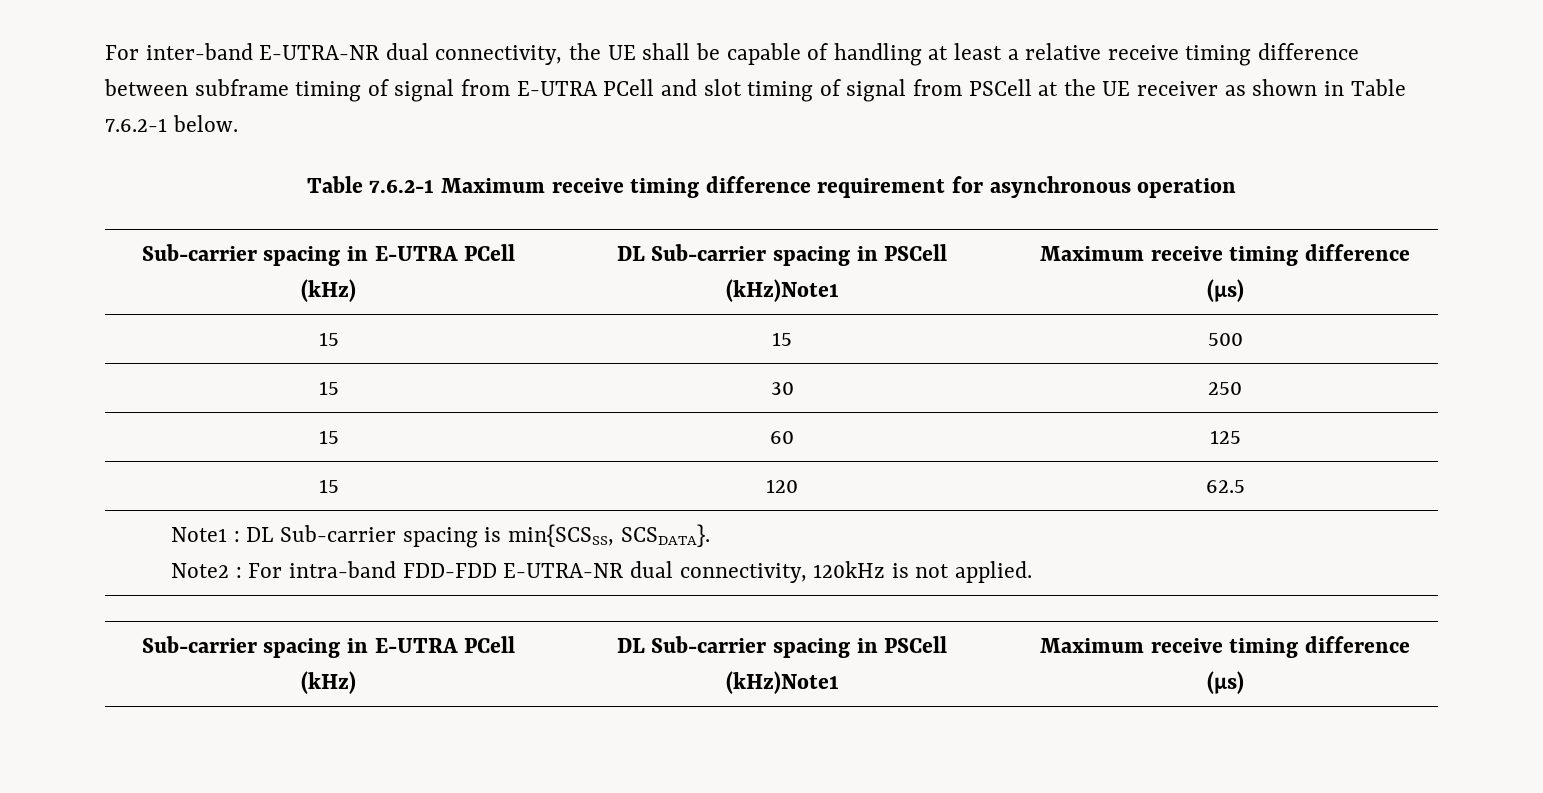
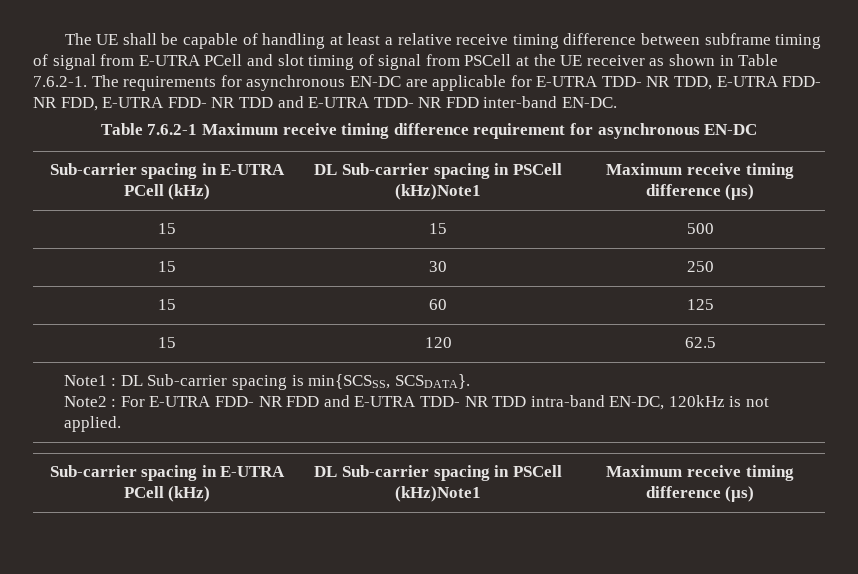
- For inter-band E-UTRA-NR dual connectivity, the UE shall be capable of handling at least a relative receive timing difference between subframe timing of signal from E-UTRA PCell and slot timing of signal from PSCell at the UE receiver as shown in Table 7.6.2-1 below.
+ The UE shall be capable of handling at least a relative receive timing difference between subframe timing of signal from E-UTRA PCell and slot timing of signal from PSCell at the UE receiver as shown in Table 7.6.2-1. The requirements for asynchronous EN-DC are applicable for E-UTRA TDD- NR TDD, E-UTRA FDD- NR FDD, E-UTRA FDD- NR TDD and E-UTRA TDD- NR FDD inter-band EN-DC.
- Table 7.6.2-1 Maximum receive timing difference requirement for asynchronous operation
+ Table 7.6.2-1 Maximum receive timing difference requirement for asynchronous EN-DC
  Note1 : DL Sub-carrier spacing is min{SCSSS, SCSDATA}.
- Note2 : For intra-band FDD-FDD E-UTRA-NR dual connectivity, 120kHz is not applied.
+ Note2 : For E-UTRA FDD- NR FDD and E-UTRA TDD- NR TDD intra-band EN-DC, 120kHz is not applied.

